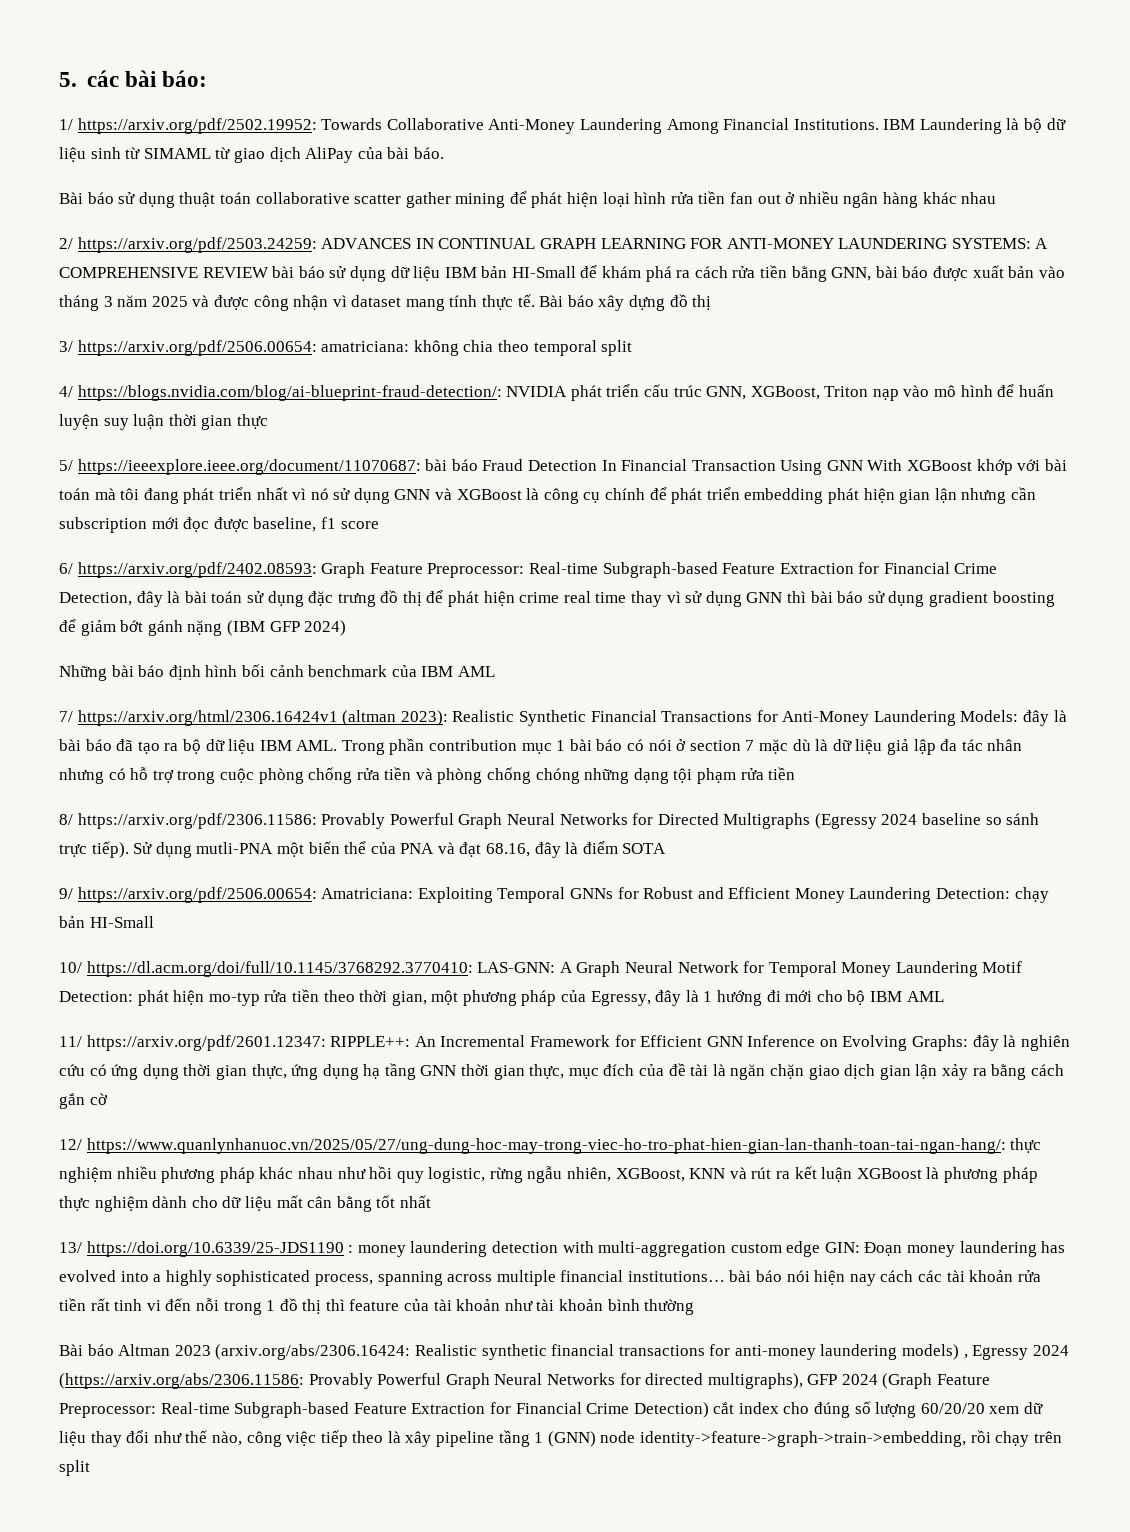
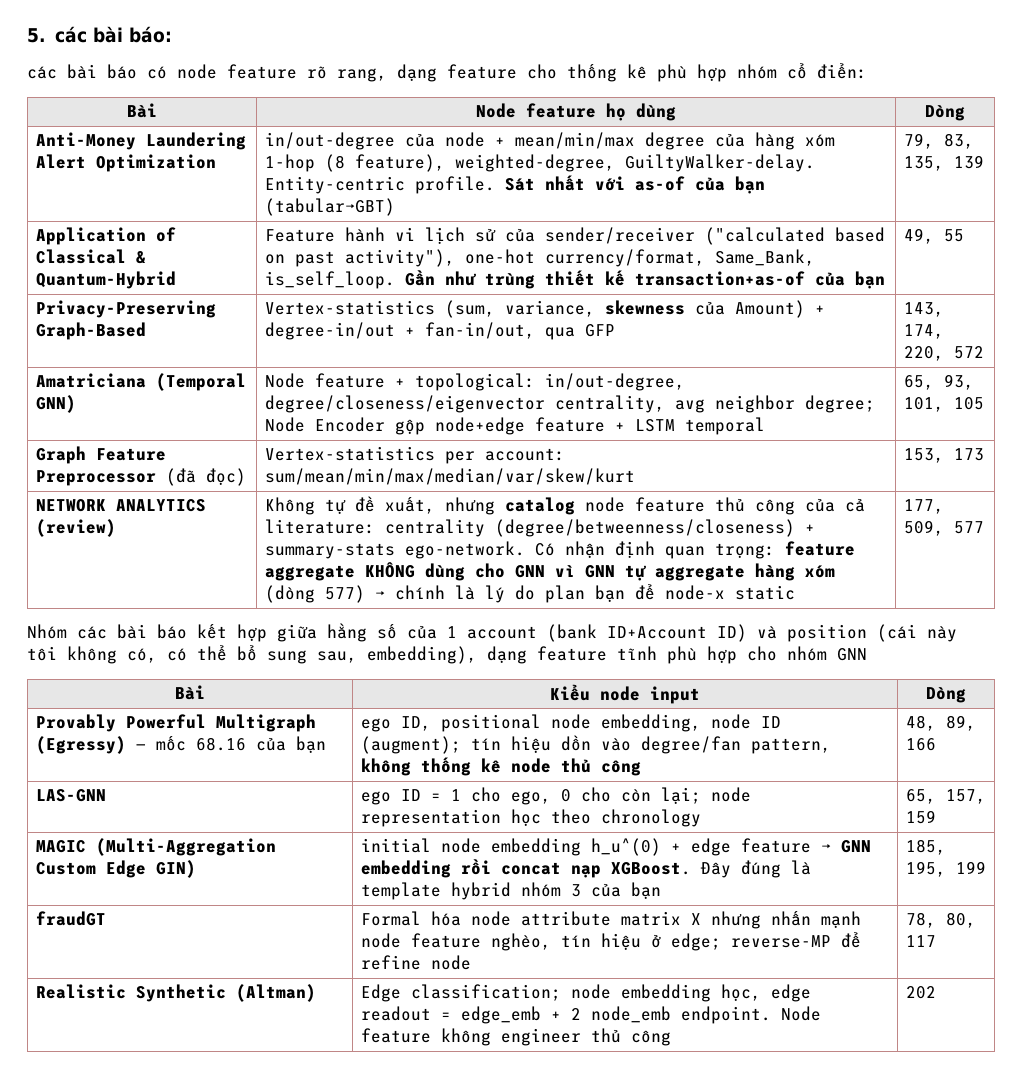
- 1/ https://arxiv.org/pdf/2502.19952: Towards Collaborative Anti-Money Laundering Among Financial Institutions. IBM Laundering là bộ dữ liệu sinh từ SIMAML từ giao dịch AliPay của bài báo.
- Bài báo sử dụng thuật toán collaborative scatter gather mining để phát hiện loại hình rửa tiền fan out ở nhiều ngân hàng khác nhau
- 2/ https://arxiv.org/pdf/2503.24259: ADVANCES IN CONTINUAL GRAPH LEARNING FOR ANTI-MONEY LAUNDERING SYSTEMS: A COMPREHENSIVE REVIEW bài báo sử dụng dữ liệu IBM bản HI-Small để khám phá ra cách rửa tiền bằng GNN, bài báo được xuất bản vào tháng 3 năm 2025 và được công nhận vì dataset mang tính thực tế. Bài báo xây dựng đồ thị
- 3/ https://arxiv.org/pdf/2506.00654: amatriciana: không chia theo temporal split
- 4/ https://blogs.nvidia.com/blog/ai-blueprint-fraud-detection/: NVIDIA phát triển cấu trúc GNN, XGBoost, Triton nạp vào mô hình để huấn luyện suy luận thời gian thực
- 5/ https://ieeexplore.ieee.org/document/11070687: bài báo Fraud Detection In Financial Transaction Using GNN With XGBoost khớp với bài toán mà tôi đang phát triển nhất vì nó sử dụng GNN và XGBoost là công cụ chính để phát triển embedding phát hiện gian lận nhưng cần subscription mới đọc được baseline, f1 score
- 6/ https://arxiv.org/pdf/2402.08593: Graph Feature Preprocessor: Real-time Subgraph-based Feature Extraction for Financial Crime Detection, đây là bài toán sử dụng đặc trưng đồ thị để phát hiện crime real time thay vì sử dụng GNN thì bài báo sử dụng gradient boosting để giảm bớt gánh nặng (IBM GFP 2024)
- Những bài báo định hình bối cảnh benchmark của IBM AML
- 7/ https://arxiv.org/html/2306.16424v1 (altman 2023): Realistic Synthetic Financial Transactions for Anti-Money Laundering Models: đây là bài báo đã tạo ra bộ dữ liệu IBM AML. Trong phần contribution mục 1 bài báo có nói ở section 7 mặc dù là dữ liệu giả lập đa tác nhân nhưng có hỗ trợ trong cuộc phòng chống rửa tiền và phòng chống chóng những dạng tội phạm rửa tiền
- 8/ https://arxiv.org/pdf/2306.11586: Provably Powerful Graph Neural Networks for Directed Multigraphs (Egressy 2024 baseline so sánh trực tiếp). Sử dụng mutli-PNA một biến thể của PNA và đạt 68.16, đây là điểm SOTA
- 9/ https://arxiv.org/pdf/2506.00654: Amatriciana: Exploiting Temporal GNNs for Robust and Efficient Money Laundering Detection: chạy bản HI-Small
- 10/ https://dl.acm.org/doi/full/10.1145/3768292.3770410: LAS-GNN: A Graph Neural Network for Temporal Money Laundering Motif Detection: phát hiện mo-typ rửa tiền theo thời gian, một phương pháp của Egressy, đây là 1 hướng đi mới cho bộ IBM AML
- 11/ https://arxiv.org/pdf/2601.12347: RIPPLE++: An Incremental Framework for Efficient GNN Inference on Evolving Graphs: đây là nghiên cứu có ứng dụng thời gian thực, ứng dụng hạ tầng GNN thời gian thực, mục đích của đề tài là ngăn chặn giao dịch gian lận xảy ra bằng cách gắn cờ
- 12/ https://www.quanlynhanuoc.vn/2025/05/27/ung-dung-hoc-may-trong-viec-ho-tro-phat-hien-gian-lan-thanh-toan-tai-ngan-hang/: thực nghiệm nhiều phương pháp khác nhau như hồi quy logistic, rừng ngẫu nhiên, XGBoost, KNN và rút ra kết luận XGBoost là phương pháp thực nghiệm dành cho dữ liệu mất cân bằng tốt nhất
- 13/ https://doi.org/10.6339/25-JDS1190 : money laundering detection with multi-aggregation custom edge GIN: Đoạn money laundering has evolved into a highly sophisticated process, spanning across multiple financial institutions… bài báo nói hiện nay cách các tài khoản rửa tiền rất tinh vi đến nỗi trong 1 đồ thị thì feature của tài khoản như tài khoản bình thường
- Bài báo Altman 2023 (arxiv.org/abs/2306.16424: Realistic synthetic financial transactions for anti-money laundering models) , Egressy 2024 (https://arxiv.org/abs/2306.11586: Provably Powerful Graph Neural Networks for directed multigraphs), GFP 2024 (Graph Feature Preprocessor: Real-time Subgraph-based Feature Extraction for Financial Crime Detection) cắt index cho đúng số lượng 60/20/20 xem dữ liệu thay đổi như thế nào, công việc tiếp theo là xây pipeline tầng 1 (GNN) node identity->feature->graph->train->embedding, rồi chạy trên split
+ các bài báo có node feature rõ rang, dạng feature cho thống kê phù hợp nhóm cổ điển:
+ Bài | Node feature họ dùng | Dòng
+ Anti-Money Laundering Alert Optimization | in/out-degree của node + mean/min/max degree của hàng xóm 1-hop (8 feature), weighted-degree, GuiltyWalker-delay. Entity-centric profile. Sát nhất với as-of của bạn (tabular→GBT) | 79, 83, 135, 139
+ Application of Classical & Quantum-Hybrid | Feature hành vi lịch sử của sender/receiver ("calculated based on past activity"), one-hot currency/format, Same_Bank, is_self_loop. Gần như trùng thiết kế transaction+as-of của bạn | 49, 55
+ Privacy-Preserving Graph-Based | Vertex-statistics (sum, variance, skewness của Amount) + degree-in/out + fan-in/out, qua GFP | 143, 174, 220, 572
+ Amatriciana (Temporal GNN) | Node feature + topological: in/out-degree, degree/closeness/eigenvector centrality, avg neighbor degree; Node Encoder gộp node+edge feature + LSTM temporal | 65, 93, 101, 105
+ Graph Feature Preprocessor (đã đọc) | Vertex-statistics per account: sum/mean/min/max/median/var/skew/kurt | 153, 173
+ NETWORK ANALYTICS (review) | Không tự đề xuất, nhưng catalog node feature thủ công của cả literature: centrality (degree/betweenness/closeness) + summary-stats ego-network. Có nhận định quan trọng: feature aggregate KHÔNG dùng cho GNN vì GNN tự aggregate hàng xóm (dòng 577) → chính là lý do plan bạn để node-x static | 177, 509, 577
+ Nhóm các bài báo kết hợp giữa hằng số của 1 account (bank ID+Account ID) và position (cái này tôi không có, có thể bổ sung sau, embedding), dạng feature tĩnh phù hợp cho nhóm GNN
+ Bài | Kiểu node input | Dòng
+ Provably Powerful Multigraph (Egressy) — mốc 68.16 của bạn | ego ID, positional node embedding, node ID (augment); tín hiệu dồn vào degree/fan pattern, không thống kê node thủ công | 48, 89, 166
+ LAS-GNN | ego ID = 1 cho ego, 0 cho còn lại; node representation học theo chronology | 65, 157, 159
+ MAGIC (Multi-Aggregation Custom Edge GIN) | initial node embedding h_u^(0) + edge feature → GNN embedding rồi concat nạp XGBoost. Đây đúng là template hybrid nhóm 3 của bạn | 185, 195, 199
+ fraudGT | Formal hóa node attribute matrix X nhưng nhấn mạnh node feature nghèo, tín hiệu ở edge; reverse-MP để refine node | 78, 80, 117
+ Realistic Synthetic (Altman) | Edge classification; node embedding học, edge readout = edge_emb + 2 node_emb endpoint. Node feature không engineer thủ công | 202

